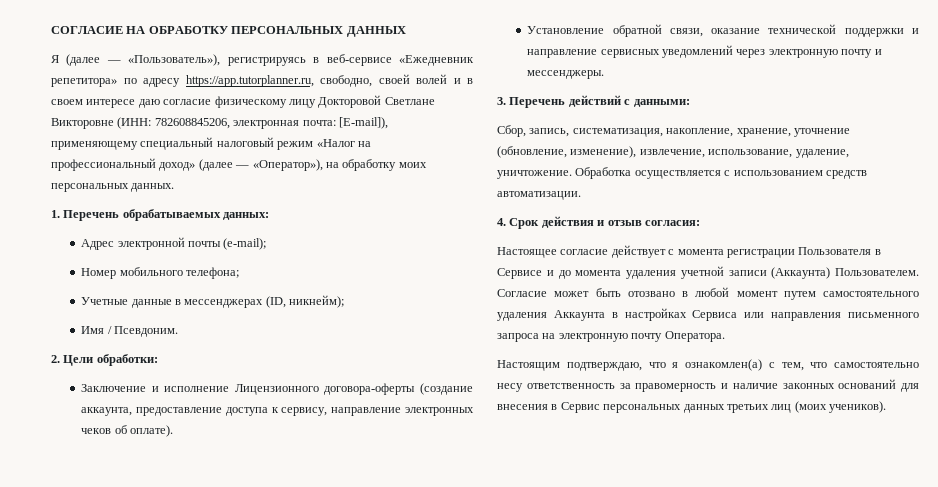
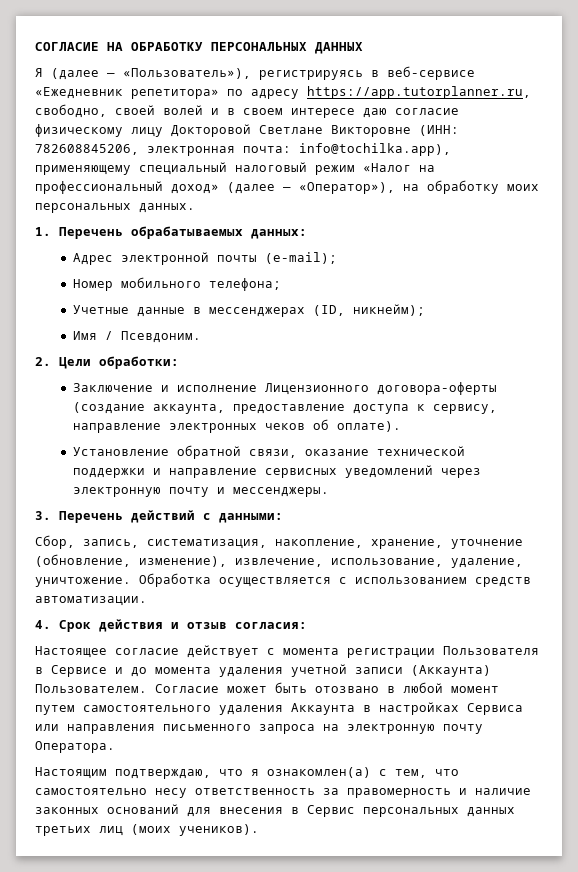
- Я (далее — «Пользователь»), регистрируясь в веб-сервисе «Ежедневник репетитора» по адресу https://app.tutorplanner.ru, свободно, своей волей и в своем интересе даю согласие физическому лицу Докторовой Светлане Викторовне (ИНН: 782608845206, электронная почта: [E-mail]), применяющему специальный налоговый режим «Налог на профессиональный доход» (далее — «Оператор»), на обработку моих персональных данных.
+ Я (далее — «Пользователь»), регистрируясь в веб-сервисе «Ежедневник репетитора» по адресу https://app.tutorplanner.ru, свободно, своей волей и в своем интересе даю согласие физическому лицу Докторовой Светлане Викторовне (ИНН: 782608845206, электронная почта: info@tochilka.app), применяющему специальный налоговый режим «Налог на профессиональный доход» (далее — «Оператор»), на обработку моих персональных данных.

